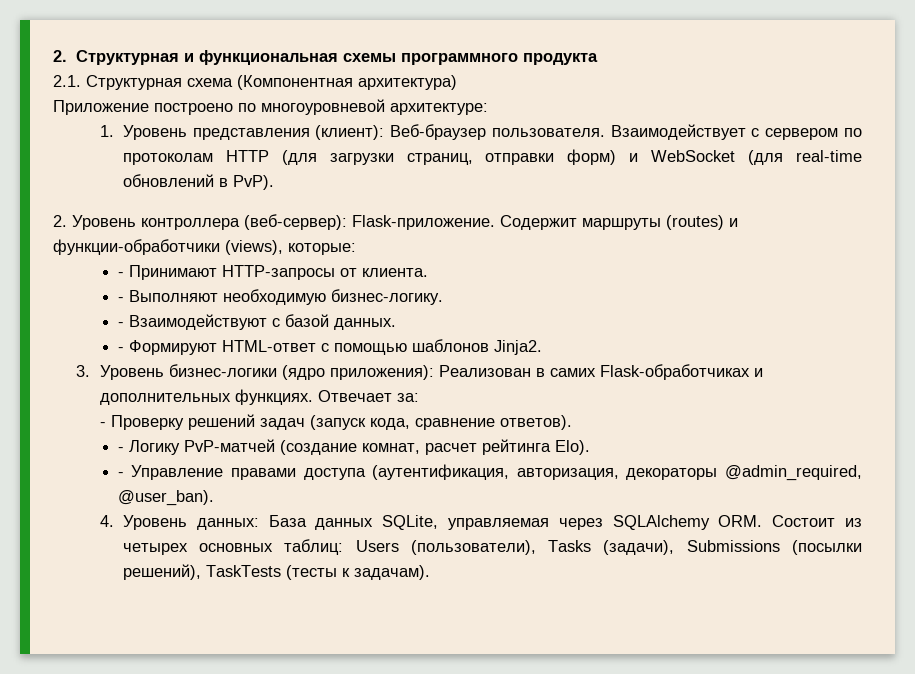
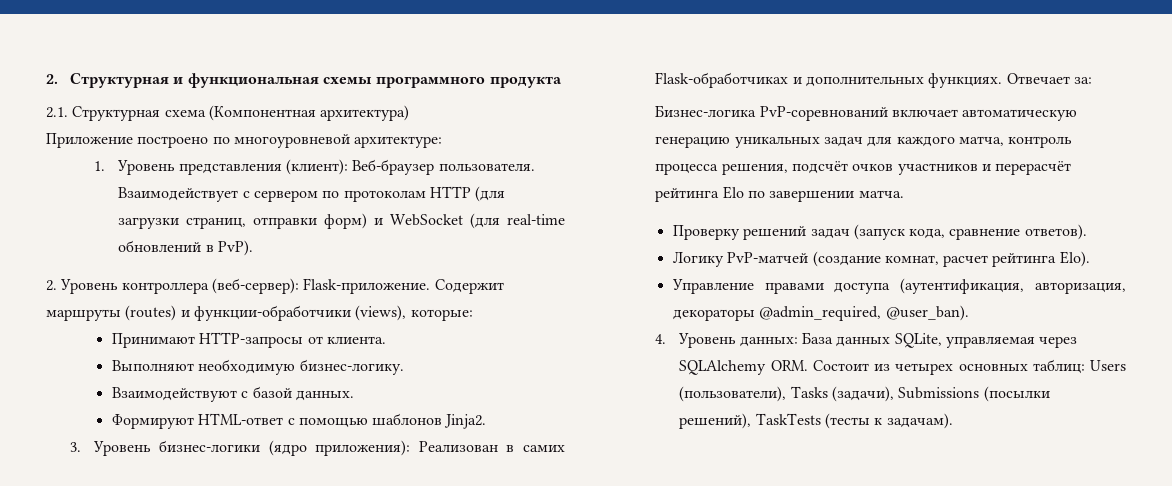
- - Принимают HTTP-запросы от клиента.
+ Принимают HTTP-запросы от клиента.
- - Выполняют необходимую бизнес-логику.
+ Выполняют необходимую бизнес-логику.
- - Взаимодействуют с базой данных.
+ Взаимодействуют с базой данных.
- - Формируют HTML-ответ с помощью шаблонов Jinja2.
+ Формируют HTML-ответ с помощью шаблонов Jinja2.
- - Проверку решений задач (запуск кода, сравнение ответов).
+ Бизнес-логика PvP-соревнований включает автоматическую генерацию уникальных задач для каждого матча, контроль процесса решения, подсчёт очков участников и перерасчёт рейтинга Elo по завершении матча.
+ Проверку решений задач (запуск кода, сравнение ответов).
- - Логику PvP-матчей (создание комнат, расчет рейтинга Elo).
+ Логику PvP-матчей (создание комнат, расчет рейтинга Elo).
- - Управление правами доступа (аутентификация, авторизация, декораторы @admin_required, @user_ban).
+ Управление правами доступа (аутентификация, авторизация, декораторы @admin_required, @user_ban).

